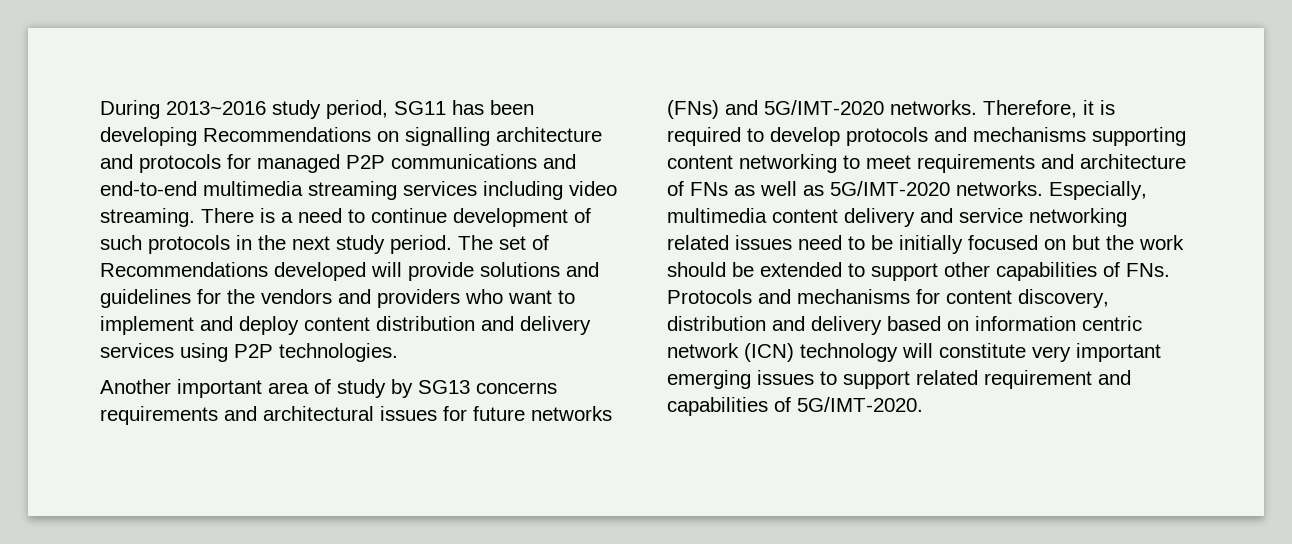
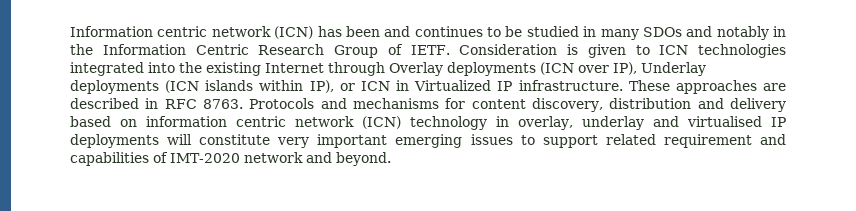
- During 2013~2016 study period, SG11 has been developing Recommendations on signalling architecture and protocols for managed P2P communications and end-to-end multimedia streaming services including video streaming. There is a need to continue development of such protocols in the next study period. The set of Recommendations developed will provide solutions and guidelines for the vendors and providers who want to implement and deploy content distribution and delivery services using P2P technologies.
- Another important area of study by SG13 concerns requirements and architectural issues for future networks (FNs) and 5G/IMT-2020 networks. Therefore, it is required to develop protocols and mechanisms supporting content networking to meet requirements and architecture of FNs as well as 5G/IMT-2020 networks. Especially, multimedia content delivery and service networking related issues need to be initially focused on but the work should be extended to support other capabilities of FNs. Protocols and mechanisms for content discovery, distribution and delivery based on information centric network (ICN) technology will constitute very important emerging issues to support related requirement and capabilities of 5G/IMT-2020.
+ Information centric network (ICN) has been and continues to be studied in many SDOs and notably in the Information Centric Research Group of IETF. Consideration is given to ICN technologies integrated into the existing Internet through Overlay deployments (ICN over IP), Underlay deployments (ICN islands within IP), or ICN in Virtualized IP infrastructure. These approaches are described in RFC 8763. Protocols and mechanisms for content discovery, distribution and delivery based on information centric network (ICN) technology in overlay, underlay and virtualised IP deployments will constitute very important emerging issues to support related requirement and capabilities of IMT-2020 network and beyond.

